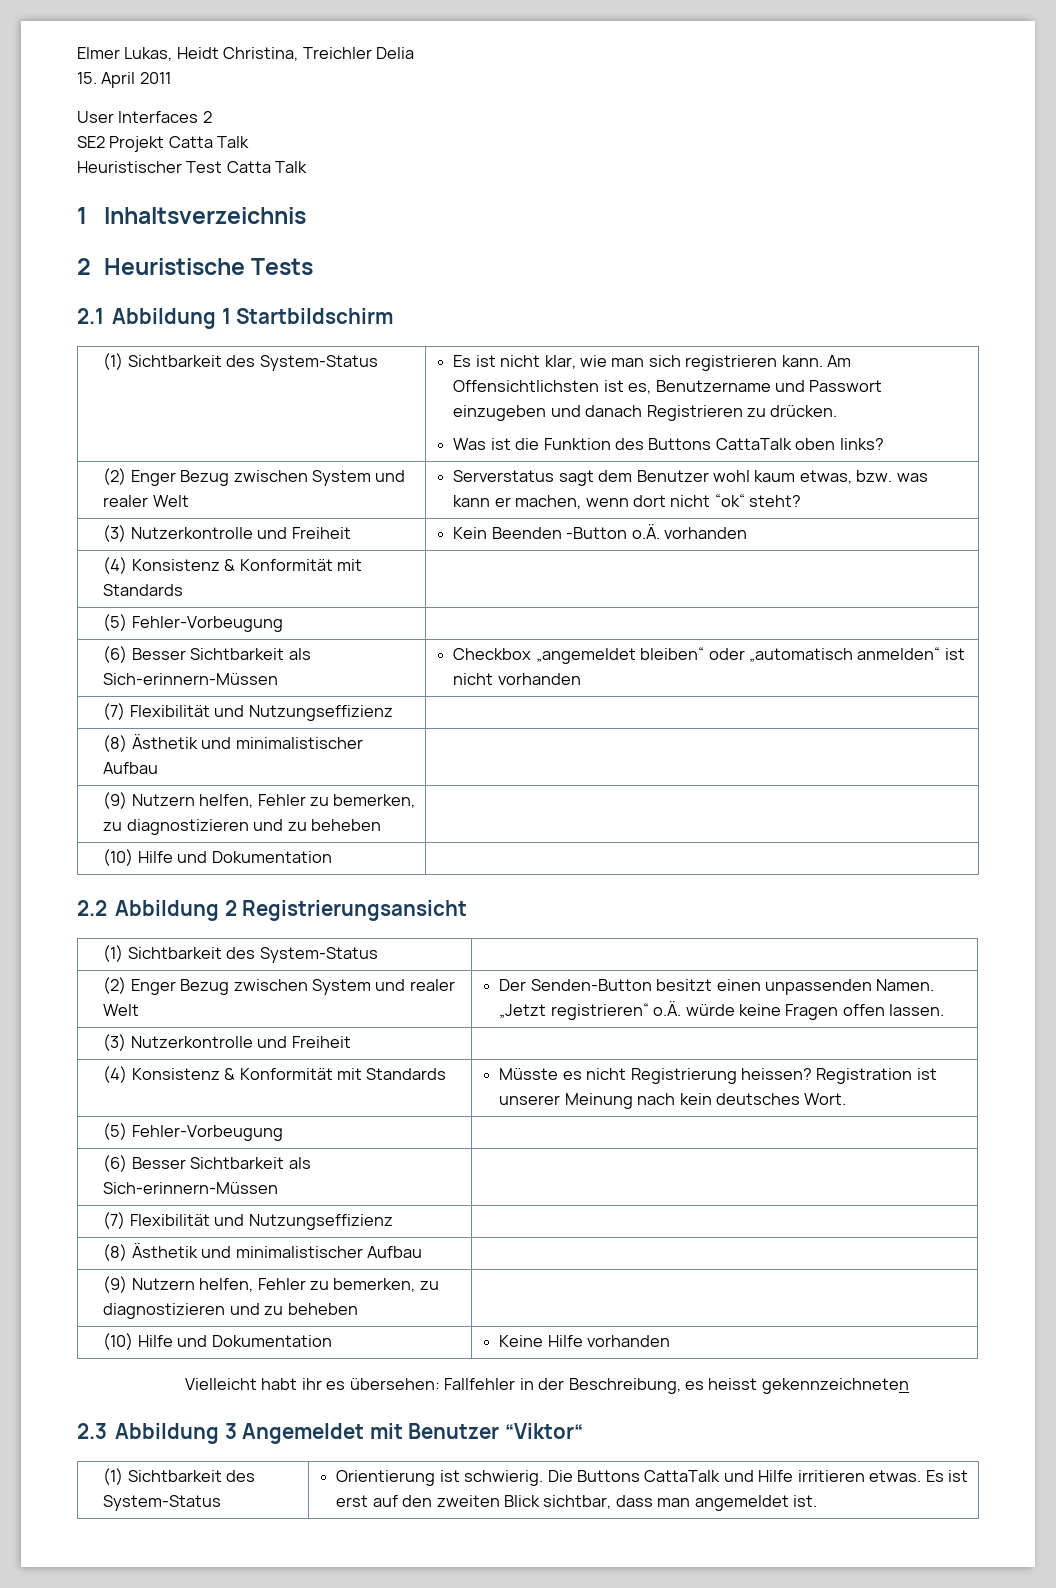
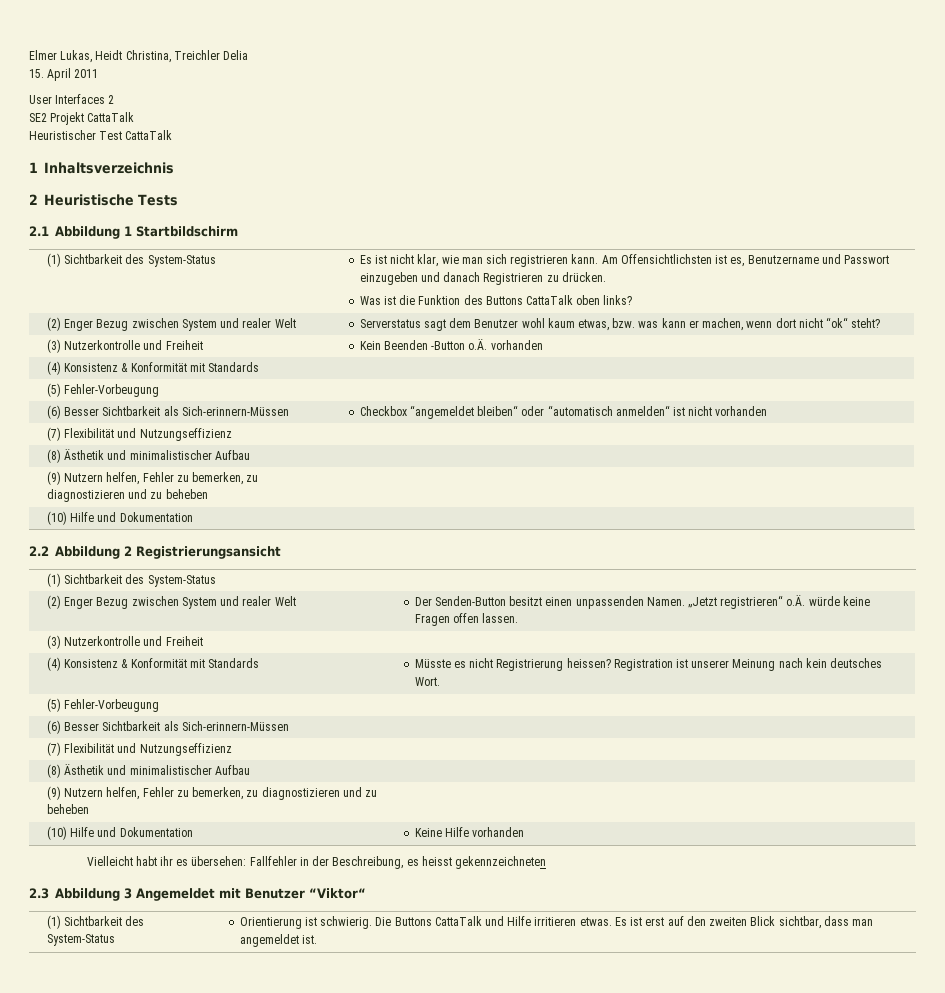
- SE2 Projekt Catta Talk
+ SE2 Projekt CattaTalk
- Heuristischer Test Catta Talk
+ Heuristischer Test CattaTalk
- (6) Besser Sichtbarkeit als Sich-erinnern-Müssen | Checkbox „angemeldet bleiben“ oder „automatisch anmelden“ ist nicht vorhanden
+ (6) Besser Sichtbarkeit als Sich-erinnern-Müssen | Checkbox “angemeldet bleiben“ oder “automatisch anmelden“ ist nicht vorhanden

